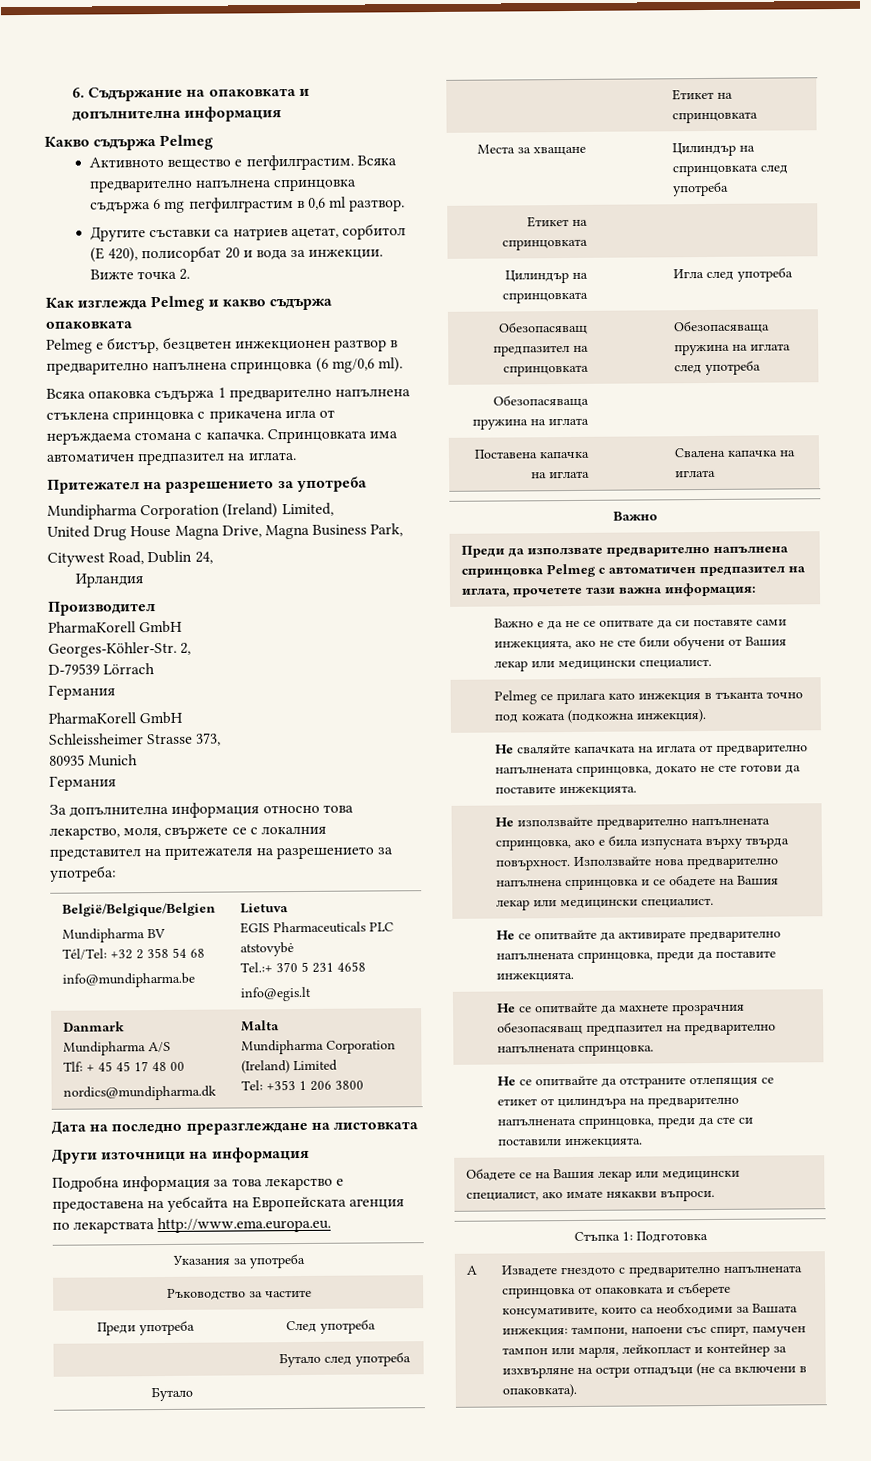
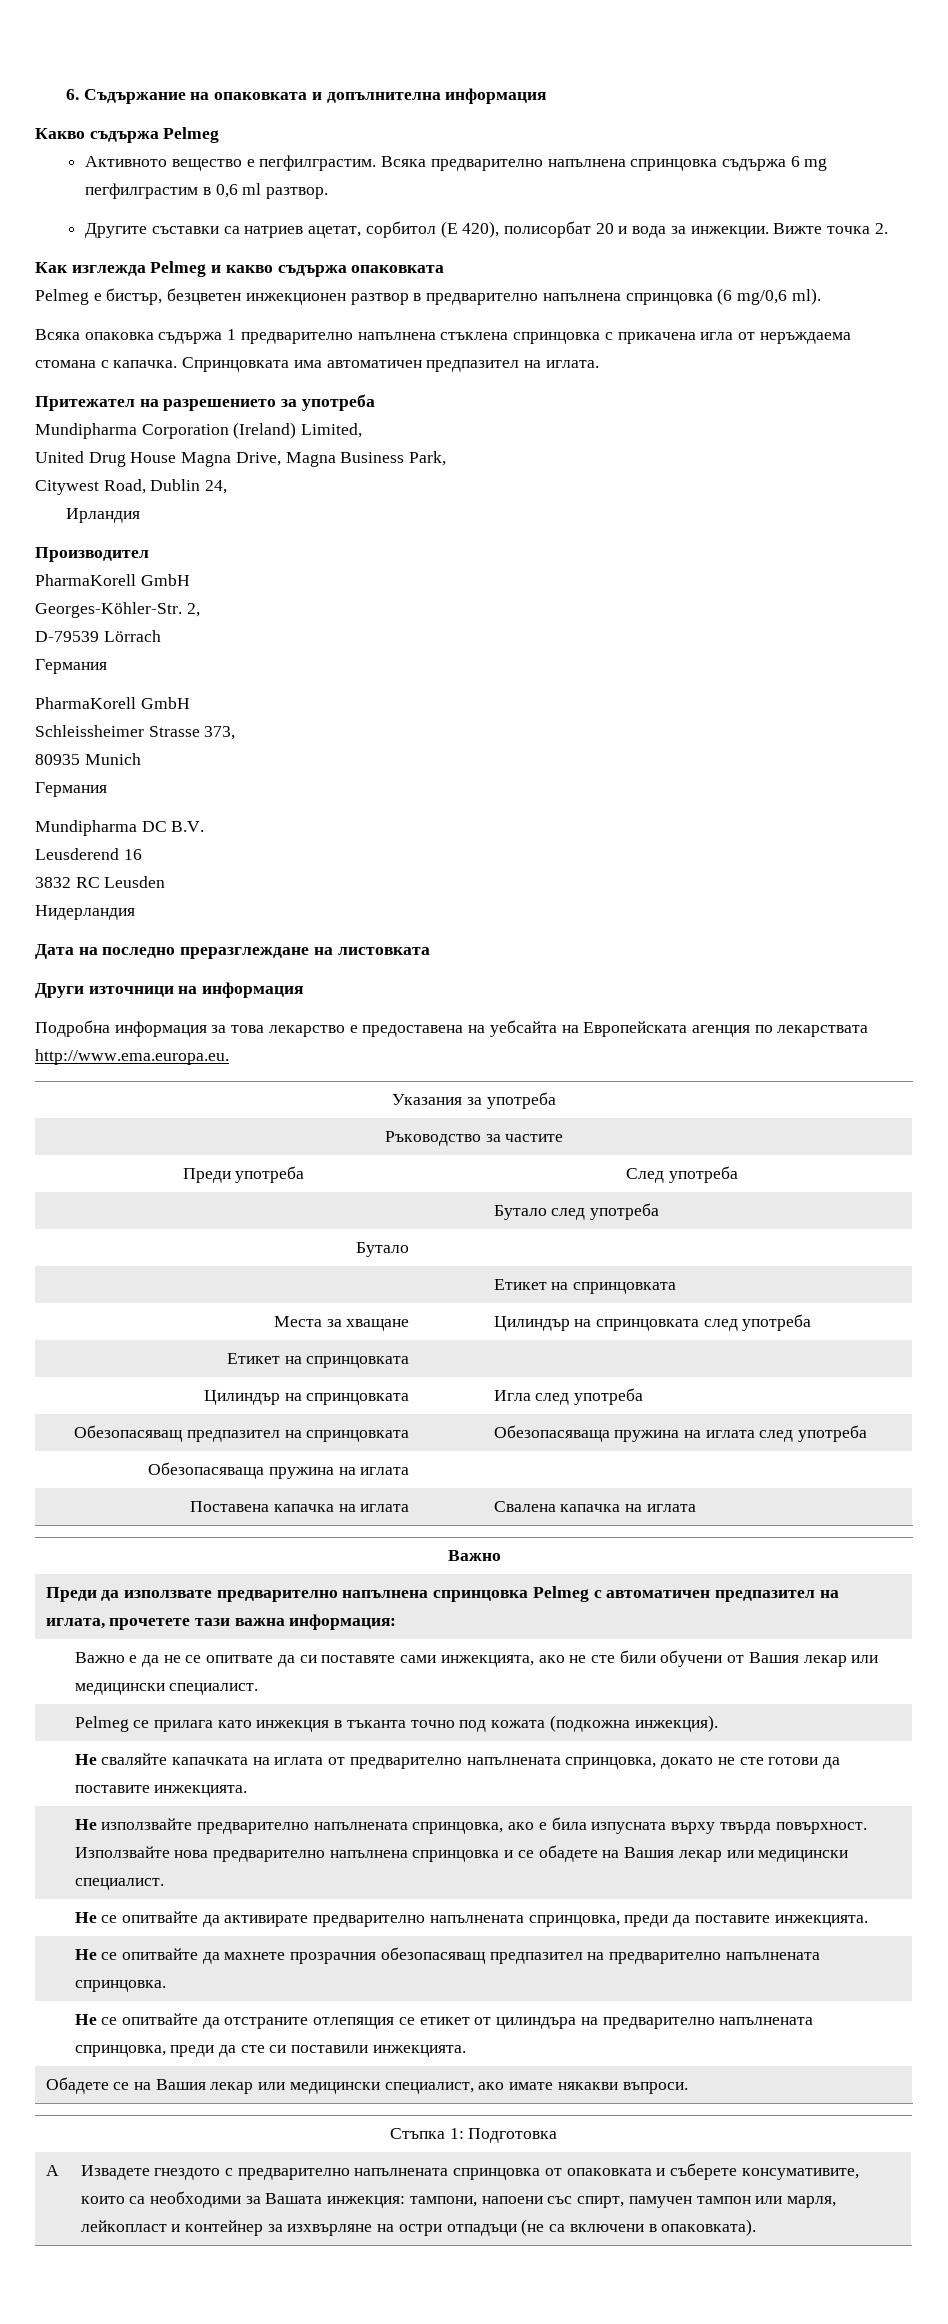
- За допълнителна информация относно това лекарствo, моля, свържете се с локалния представител на притежателя на разрешението за употреба:
- België/Belgique/Belgien
- Mundipharma BV
- Tél/Tel: +32 2 358 54 68
- info@mundipharma.be | Lietuva
- EGIS Pharmaceuticals PLC atstovybė
- Tel.:+ 370 5 231 4658
- info@egis.lt
- Danmark
- Mundipharma A/S
- Tlf: + 45 45 17 48 00
- nordics@mundipharma.dk | Malta
- Mundipharma Corporation (Ireland) Limited
- Tel: +353 1 206 3800
+ Mundipharma DC B.V.
+ Leusderend 16
+ 3832 RC Leusden
+ Нидерландия

